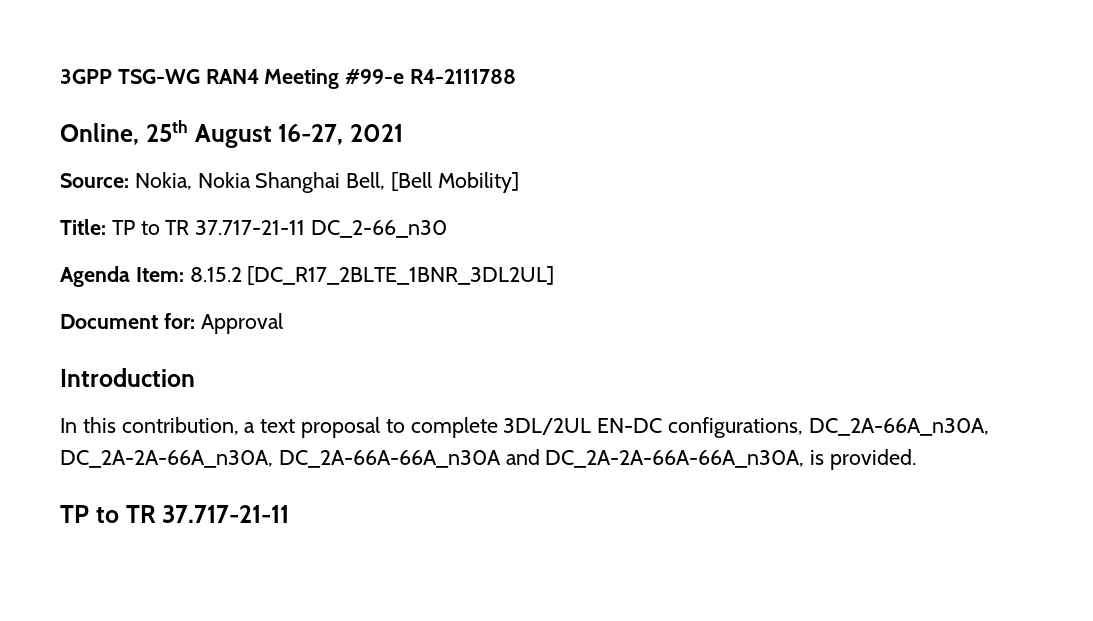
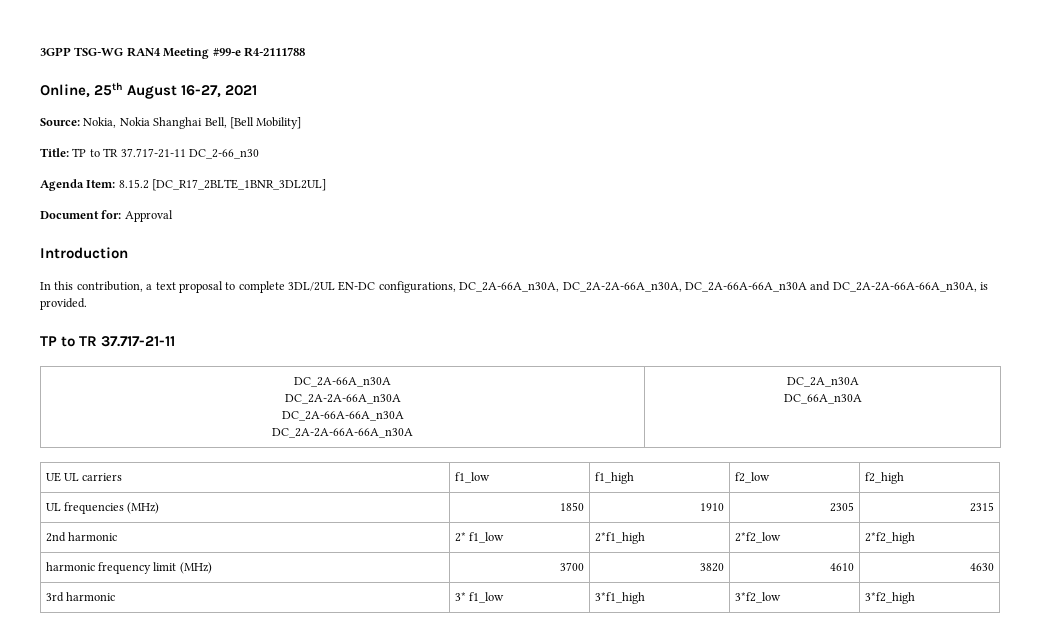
+ DC_2A-66A_n30A
+ DC_2A-2A-66A_n30A
+ DC_2A-66A-66A_n30A
+ DC_2A-2A-66A-66A_n30A | DC_2A_n30A
+ DC_66A_n30A
+ UE UL carriers | f1_low | f1_high | f2_low | f2_high
+ UL frequencies (MHz) | 1850 | 1910 | 2305 | 2315
+ 2nd harmonic | 2* f1_low | 2*f1_high | 2*f2_low | 2*f2_high
+ harmonic frequency limit (MHz) | 3700 | 3820 | 4610 | 4630
+ 3rd harmonic | 3* f1_low | 3*f1_high | 3*f2_low | 3*f2_high

